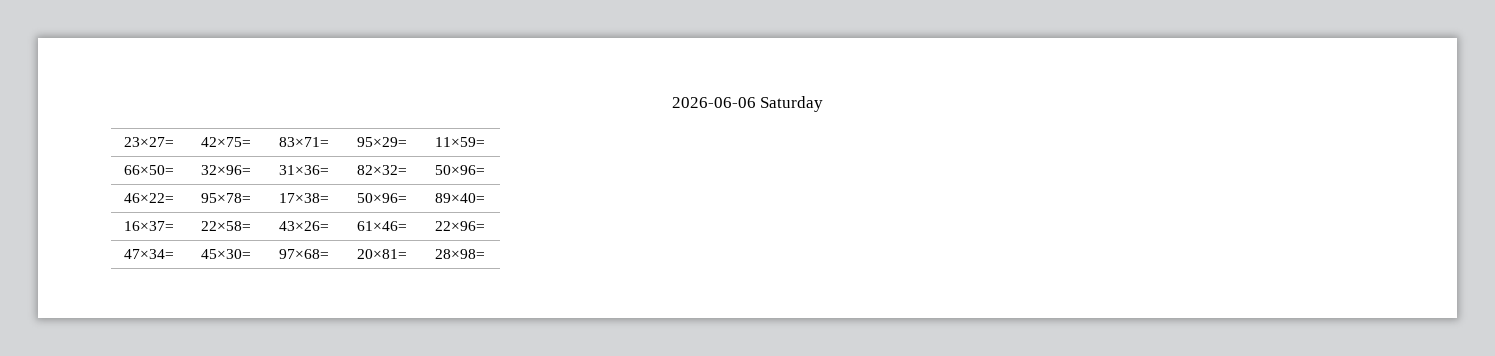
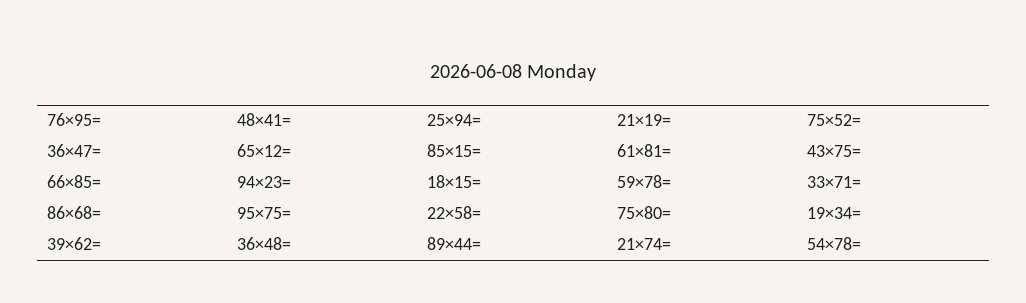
- 2026-06-06 Saturday
- 23×27= | 42×75= | 83×71= | 95×29= | 11×59=
- 66×50= | 32×96= | 31×36= | 82×32= | 50×96=
- 46×22= | 95×78= | 17×38= | 50×96= | 89×40=
- 16×37= | 22×58= | 43×26= | 61×46= | 22×96=
- 47×34= | 45×30= | 97×68= | 20×81= | 28×98=
+ 2026-06-08 Monday
+ 76×95= | 48×41= | 25×94= | 21×19= | 75×52=
+ 36×47= | 65×12= | 85×15= | 61×81= | 43×75=
+ 66×85= | 94×23= | 18×15= | 59×78= | 33×71=
+ 86×68= | 95×75= | 22×58= | 75×80= | 19×34=
+ 39×62= | 36×48= | 89×44= | 21×74= | 54×78=

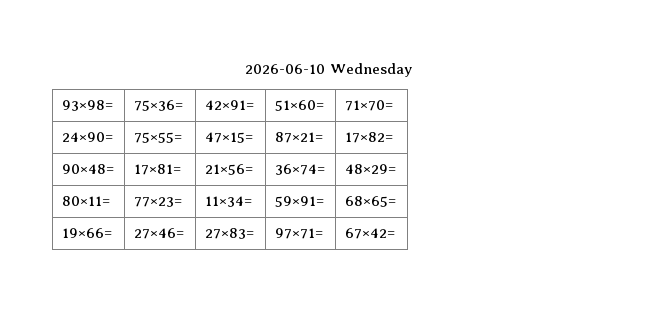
- 2026-06-08 Monday
- 76×95= | 48×41= | 25×94= | 21×19= | 75×52=
- 36×47= | 65×12= | 85×15= | 61×81= | 43×75=
- 66×85= | 94×23= | 18×15= | 59×78= | 33×71=
- 86×68= | 95×75= | 22×58= | 75×80= | 19×34=
- 39×62= | 36×48= | 89×44= | 21×74= | 54×78=
+ 2026-06-10 Wednesday
+ 93×98= | 75×36= | 42×91= | 51×60= | 71×70=
+ 24×90= | 75×55= | 47×15= | 87×21= | 17×82=
+ 90×48= | 17×81= | 21×56= | 36×74= | 48×29=
+ 80×11= | 77×23= | 11×34= | 59×91= | 68×65=
+ 19×66= | 27×46= | 27×83= | 97×71= | 67×42=

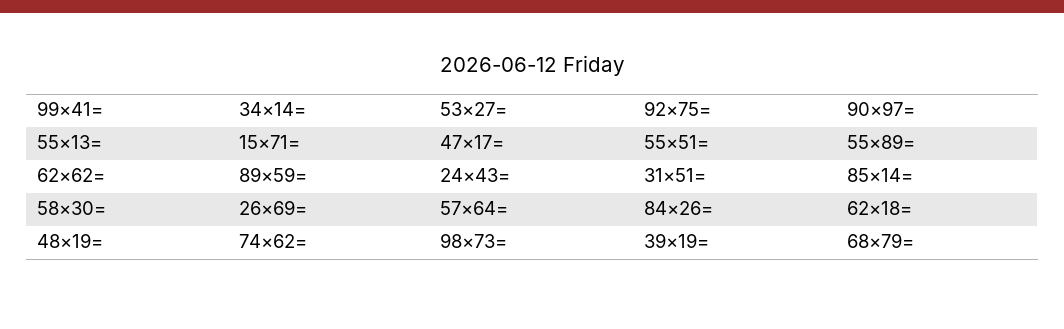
- 2026-06-10 Wednesday
- 93×98= | 75×36= | 42×91= | 51×60= | 71×70=
- 24×90= | 75×55= | 47×15= | 87×21= | 17×82=
- 90×48= | 17×81= | 21×56= | 36×74= | 48×29=
- 80×11= | 77×23= | 11×34= | 59×91= | 68×65=
- 19×66= | 27×46= | 27×83= | 97×71= | 67×42=
+ 2026-06-12 Friday
+ 99×41= | 34×14= | 53×27= | 92×75= | 90×97=
+ 55×13= | 15×71= | 47×17= | 55×51= | 55×89=
+ 62×62= | 89×59= | 24×43= | 31×51= | 85×14=
+ 58×30= | 26×69= | 57×64= | 84×26= | 62×18=
+ 48×19= | 74×62= | 98×73= | 39×19= | 68×79=

